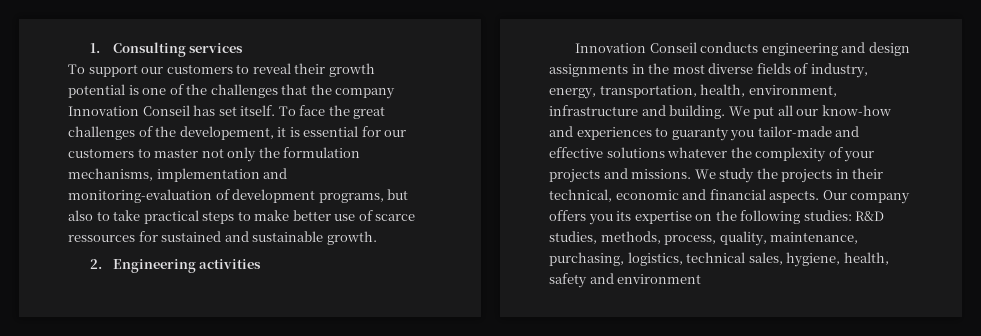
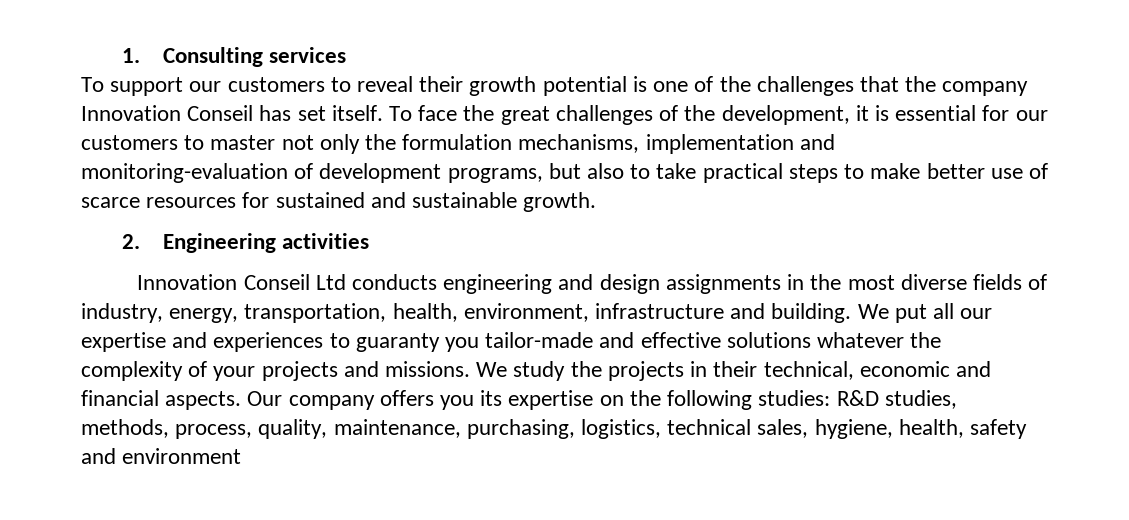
- To face the great challenges of the developement, it is essential for our customers to master not only the formulation mechanisms, implementation and monitoring-evaluation of development programs, but also to take practical steps to make better use of scarce ressources for sustained and sustainable growth.
+ To face the great challenges of the development, it is essential for our customers to master not only the formulation mechanisms, implementation and monitoring-evaluation of development programs, but also to take practical steps to make better use of scarce resources for sustained and sustainable growth.
- Innovation Conseil conducts engineering and design assignments in the most diverse fields of industry, energy, transportation, health, environment, infrastructure and building.
+ Innovation Conseil Ltd conducts engineering and design assignments in the most diverse fields of industry, energy, transportation, health, environment, infrastructure and building.
- We put all our know-how and experiences to guaranty you tailor-made and effective solutions whatever the complexity of your projects and missions.
+ We put all our expertise and experiences to guaranty you tailor-made and effective solutions whatever the complexity of your projects and missions.

